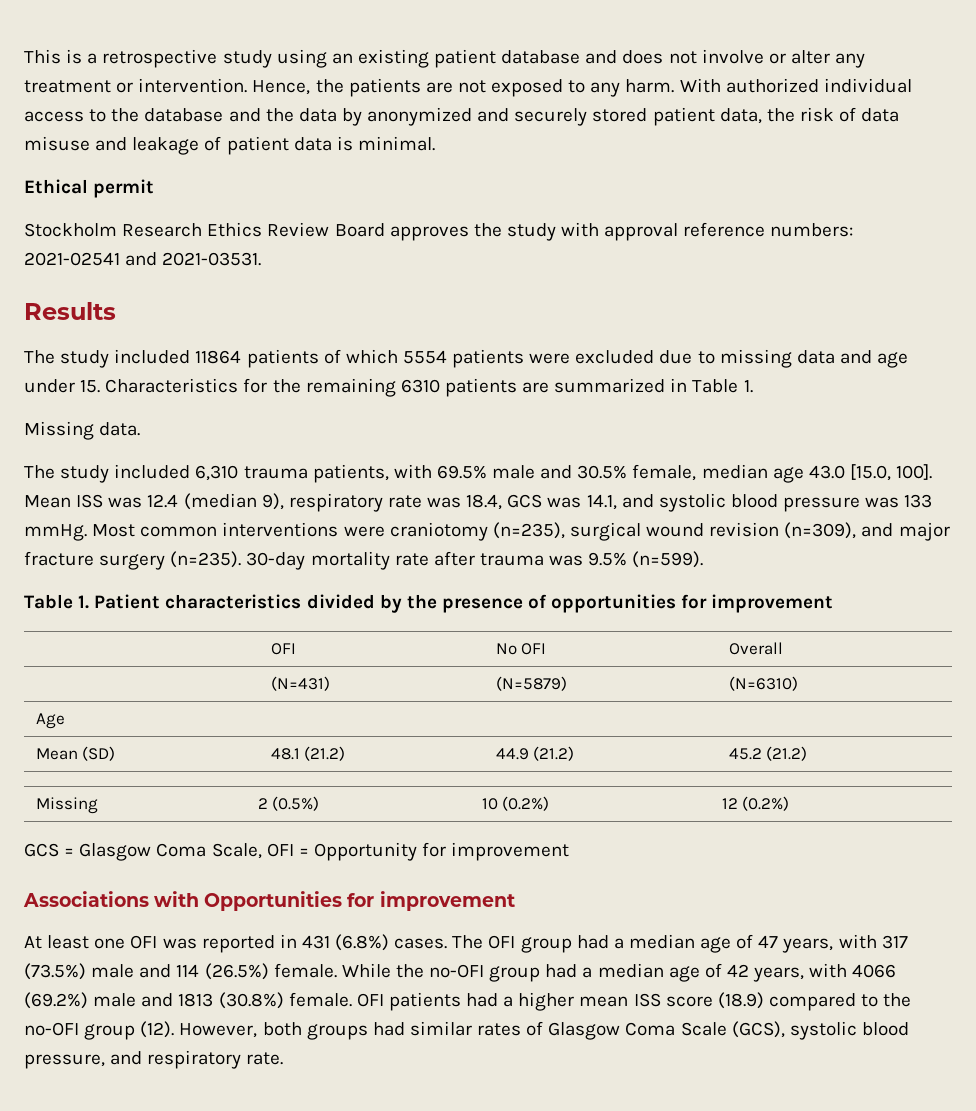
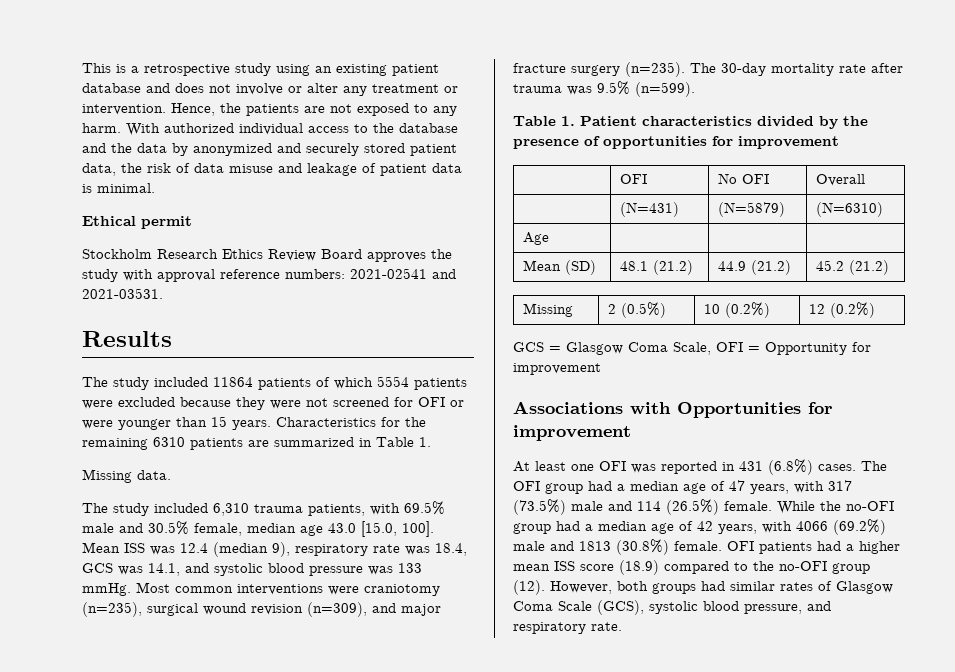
- The study included 11864 patients of which 5554 patients were excluded due to missing data and age under 15. Characteristics for the remaining 6310 patients are summarized in Table 1.
+ The study included 11864 patients of which 5554 patients were excluded because they were not screened for OFI or were younger than 15 years. Characteristics for the remaining 6310 patients are summarized in Table 1.
- 30-day mortality rate after trauma was 9.5% (n=599).
+ The 30-day mortality rate after trauma was 9.5% (n=599).

